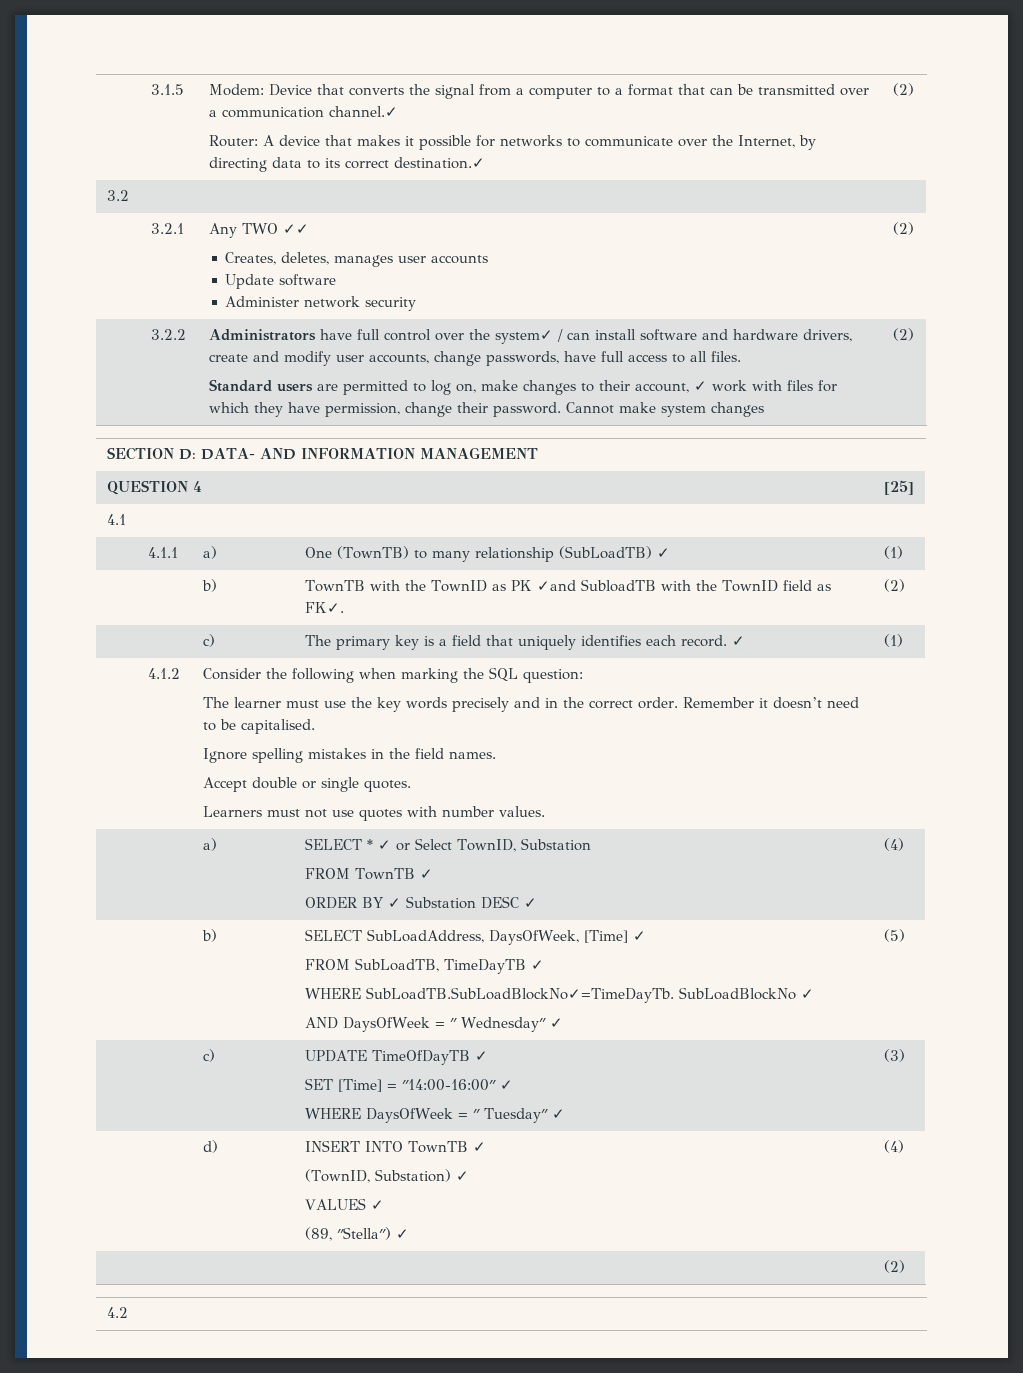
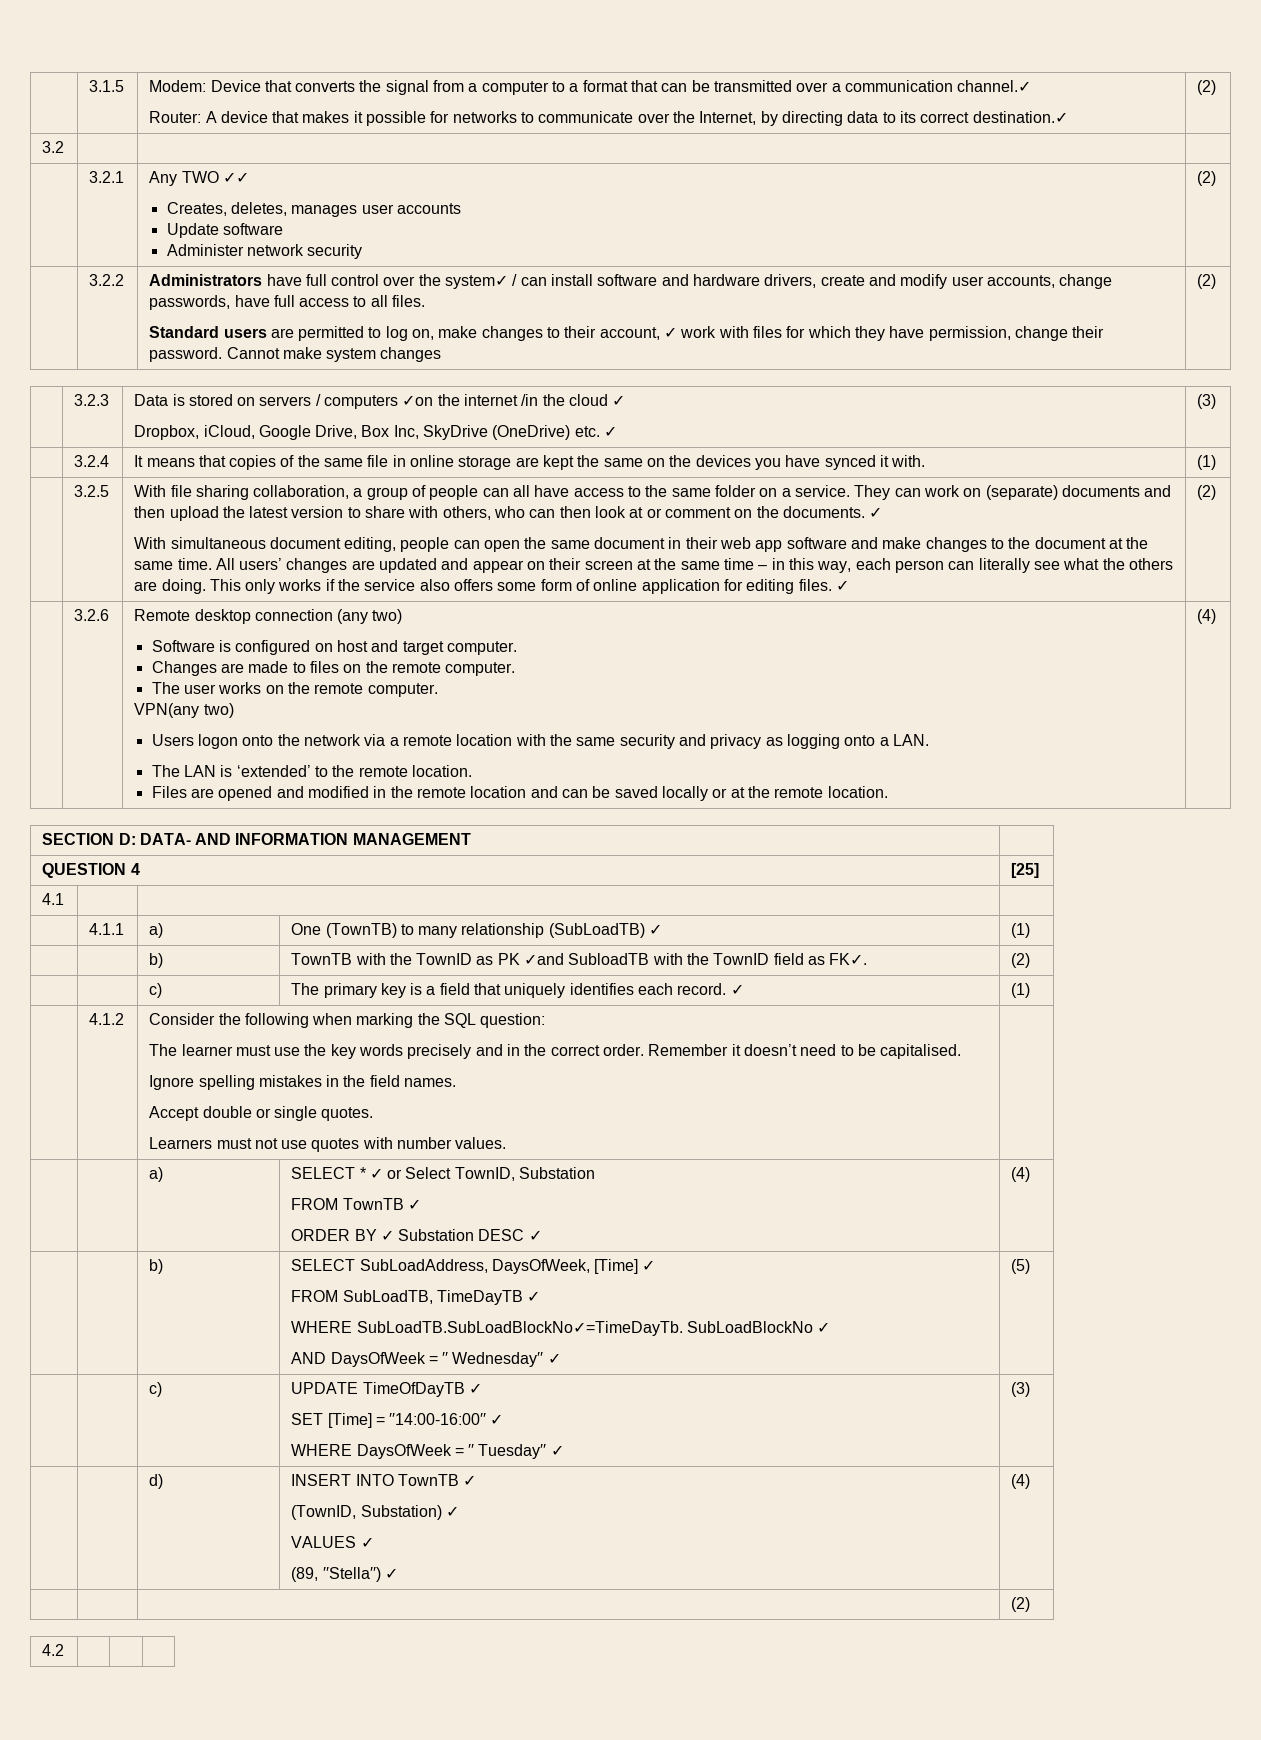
+ | 3.2.3 | Data is stored on servers / computers ✓on the internet /in the cloud ✓
+ Dropbox, iCloud, Google Drive, Box Inc, SkyDrive (OneDrive) etc. ✓ | (3)
+ | 3.2.4 | It means that copies of the same file in online storage are kept the same on the devices you have synced it with. | (1)
+ | 3.2.5 | With file sharing collaboration, a group of people can all have access to the same folder on a service. They can work on (separate) documents and then upload the latest version to share with others, who can then look at or comment on the documents. ✓
+ With simultaneous document editing, people can open the same document in their web app software and make changes to the document at the same time. All users’ changes are updated and appear on their screen at the same time – in this way, each person can literally see what the others are doing. This only works if the service also offers some form of online application for editing files. ✓ | (2)
+ | 3.2.6 | Remote desktop connection (any two)
+ Software is configured on host and target computer.
+ Changes are made to files on the remote computer.
+ The user works on the remote computer.
+ VPN(any two)
+ Users logon onto the network via a remote location with the same security and privacy as logging onto a LAN.
+ The LAN is ‘extended’ to the remote location.
+ Files are opened and modified in the remote location and can be saved locally or at the remote location. | (4)

